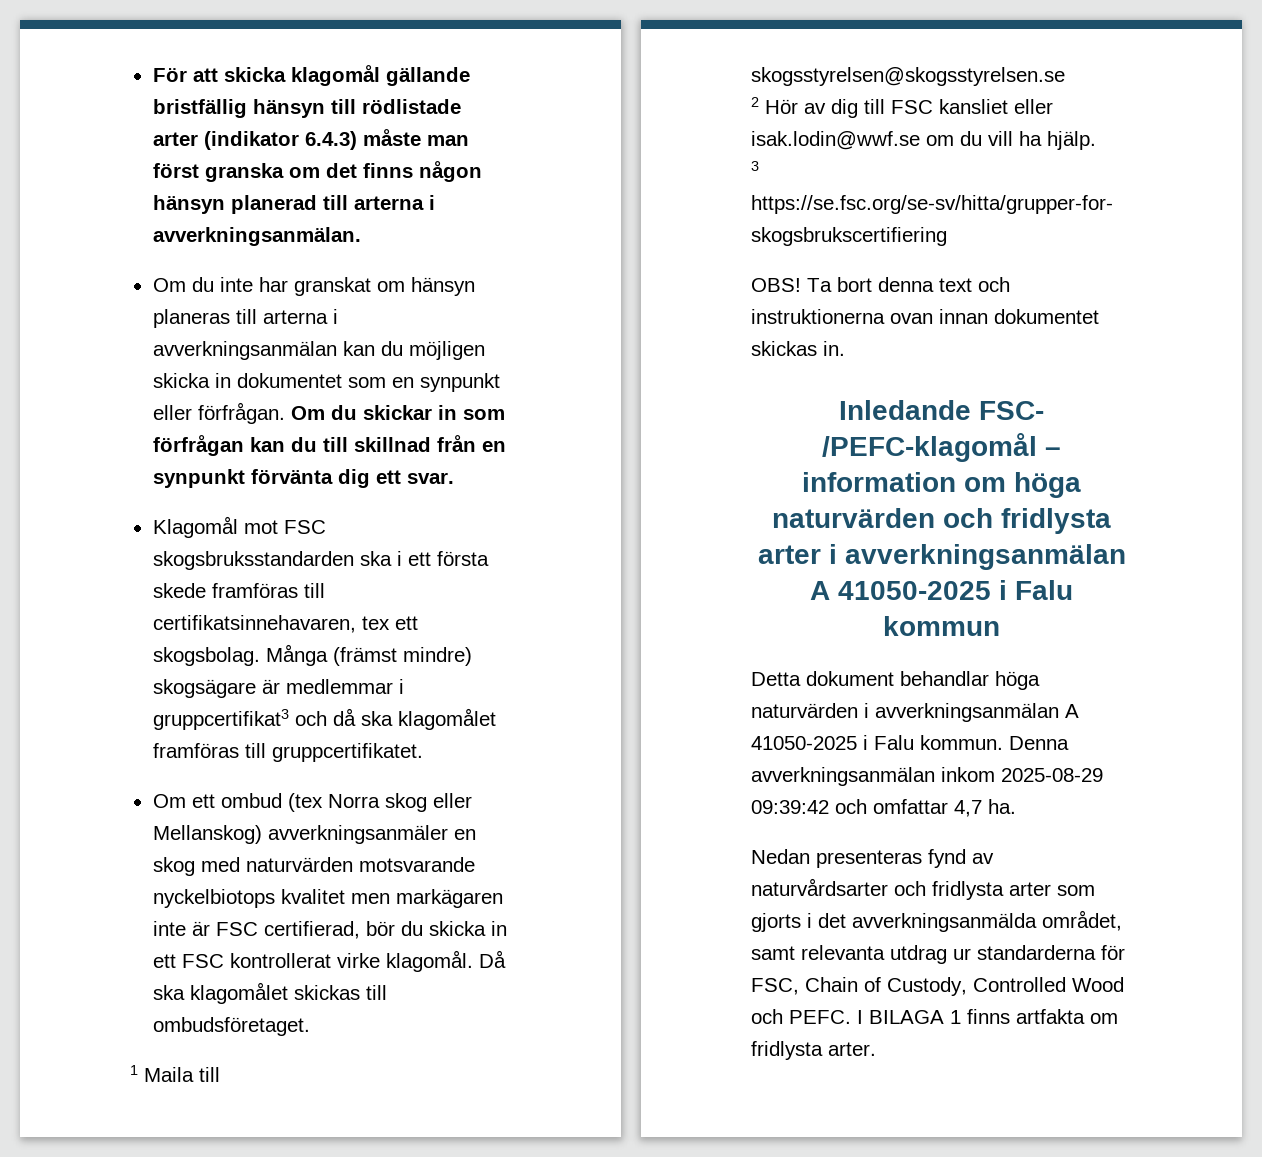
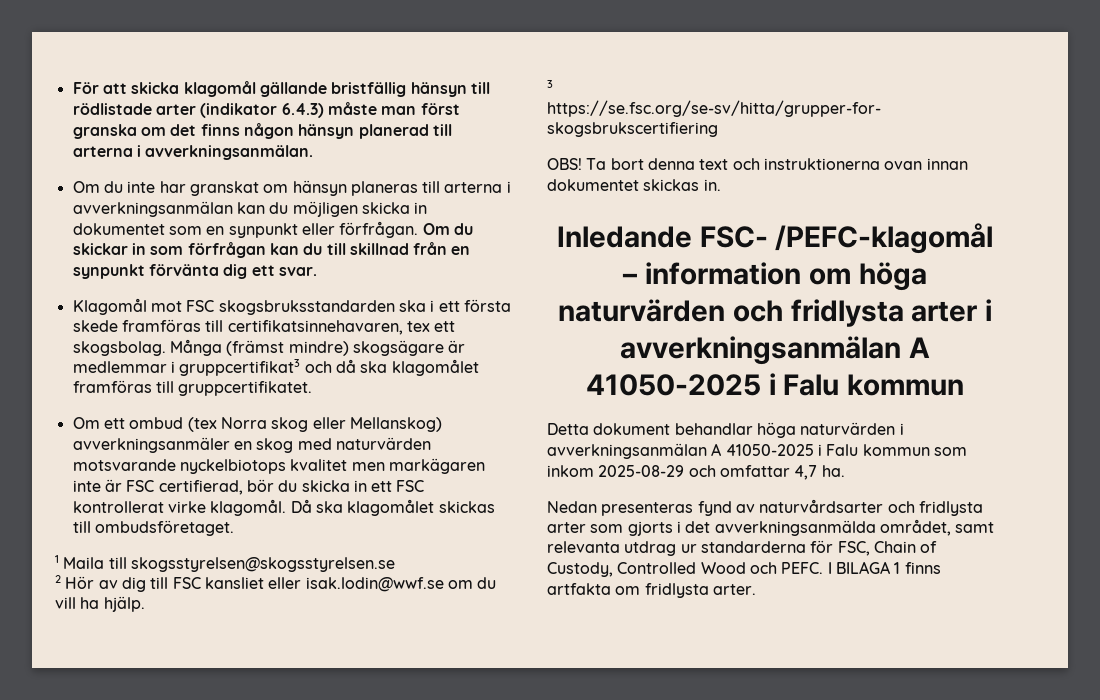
- Detta dokument behandlar höga naturvärden i avverkningsanmälan A 41050-2025 i Falu kommun. Denna avverkningsanmälan inkom 2025-08-29 09:39:42 och omfattar 4,7 ha.
+ Detta dokument behandlar höga naturvärden i avverkningsanmälan A 41050-2025 i Falu kommun som inkom 2025-08-29 och omfattar 4,7 ha.

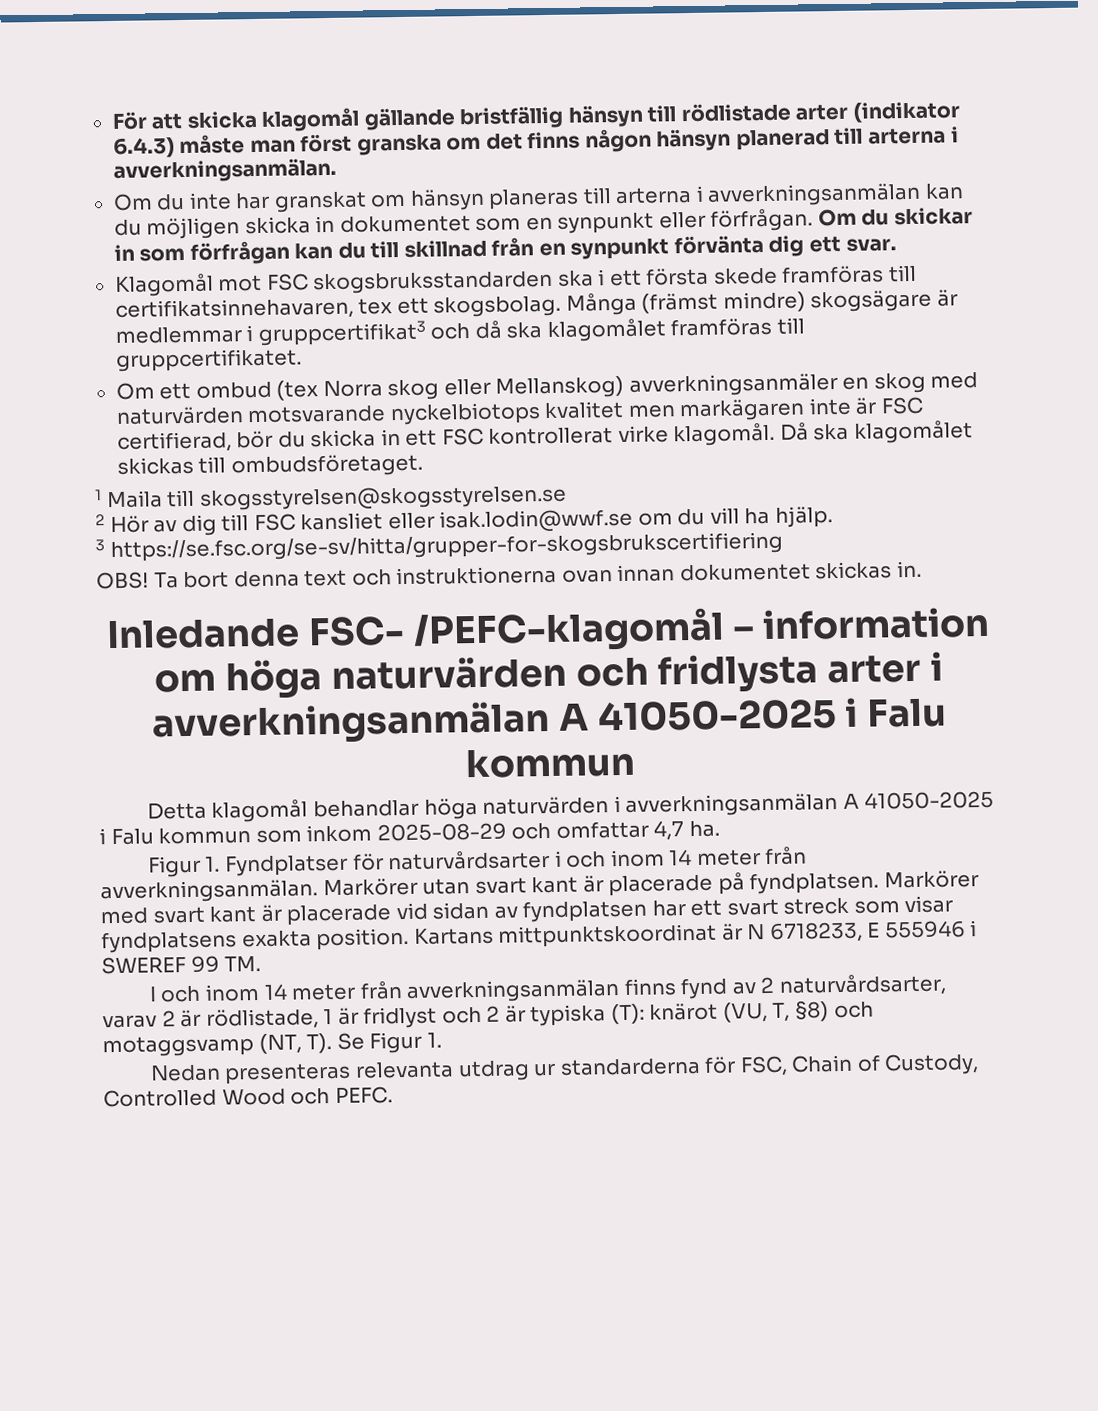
- Detta dokument behandlar höga naturvärden i avverkningsanmälan A 41050-2025 i Falu kommun som inkom 2025-08-29 och omfattar 4,7 ha.
+ Detta klagomål behandlar höga naturvärden i avverkningsanmälan A 41050-2025 i Falu kommun som inkom 2025-08-29 och omfattar 4,7 ha.
- Nedan presenteras fynd av naturvårdsarter och fridlysta arter som gjorts i det avverkningsanmälda området, samt relevanta utdrag ur standarderna för FSC, Chain of Custody, Controlled Wood och PEFC. I BILAGA 1 finns artfakta om fridlysta arter.
+ Figur 1. Fyndplatser för naturvårdsarter i och inom 14 meter från avverkningsanmälan. Markörer utan svart kant är placerade på fyndplatsen. Markörer med svart kant är placerade vid sidan av fyndplatsen har ett svart streck som visar fyndplatsens exakta position. Kartans mittpunktskoordinat är N 6718233, E 555946 i SWEREF 99 TM.
+ I och inom 14 meter från avverkningsanmälan finns fynd av 2 naturvårdsarter, varav 2 är rödlistade, 1 är fridlyst och 2 är typiska (T): knärot (VU, T, §8) och motaggsvamp (NT, T). Se Figur 1.
+ Nedan presenteras relevanta utdrag ur standarderna för FSC, Chain of Custody, Controlled Wood och PEFC.

